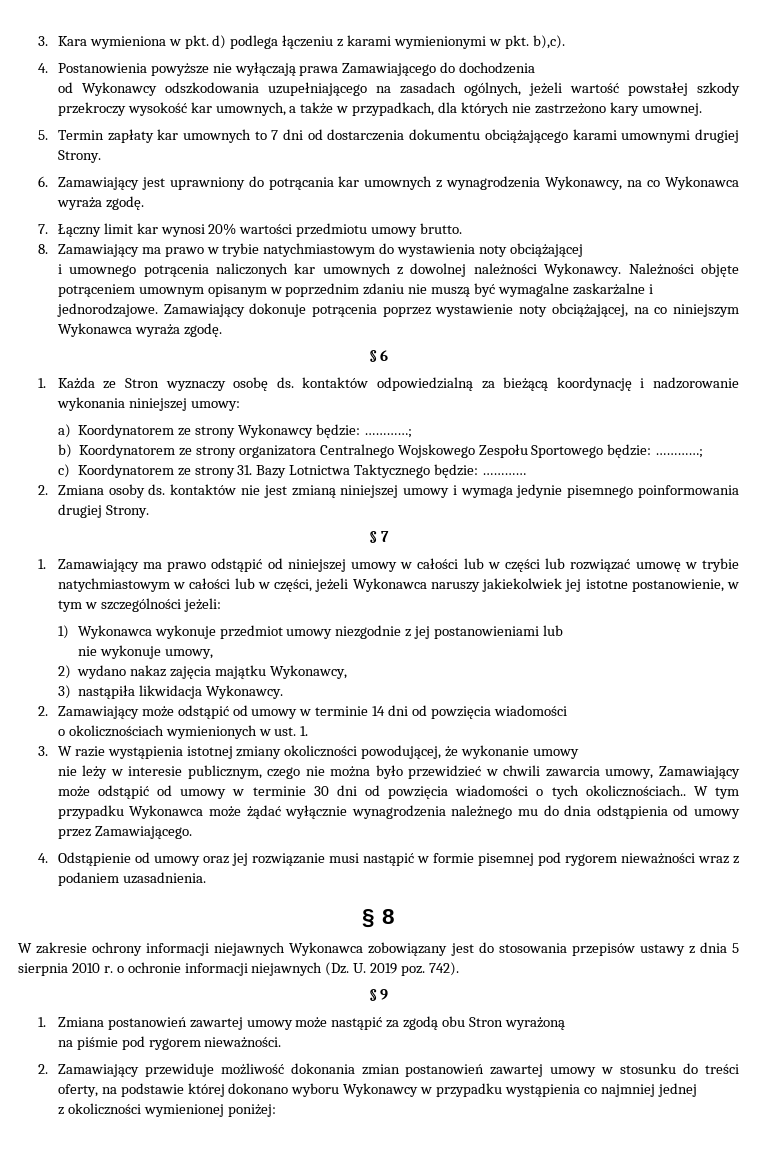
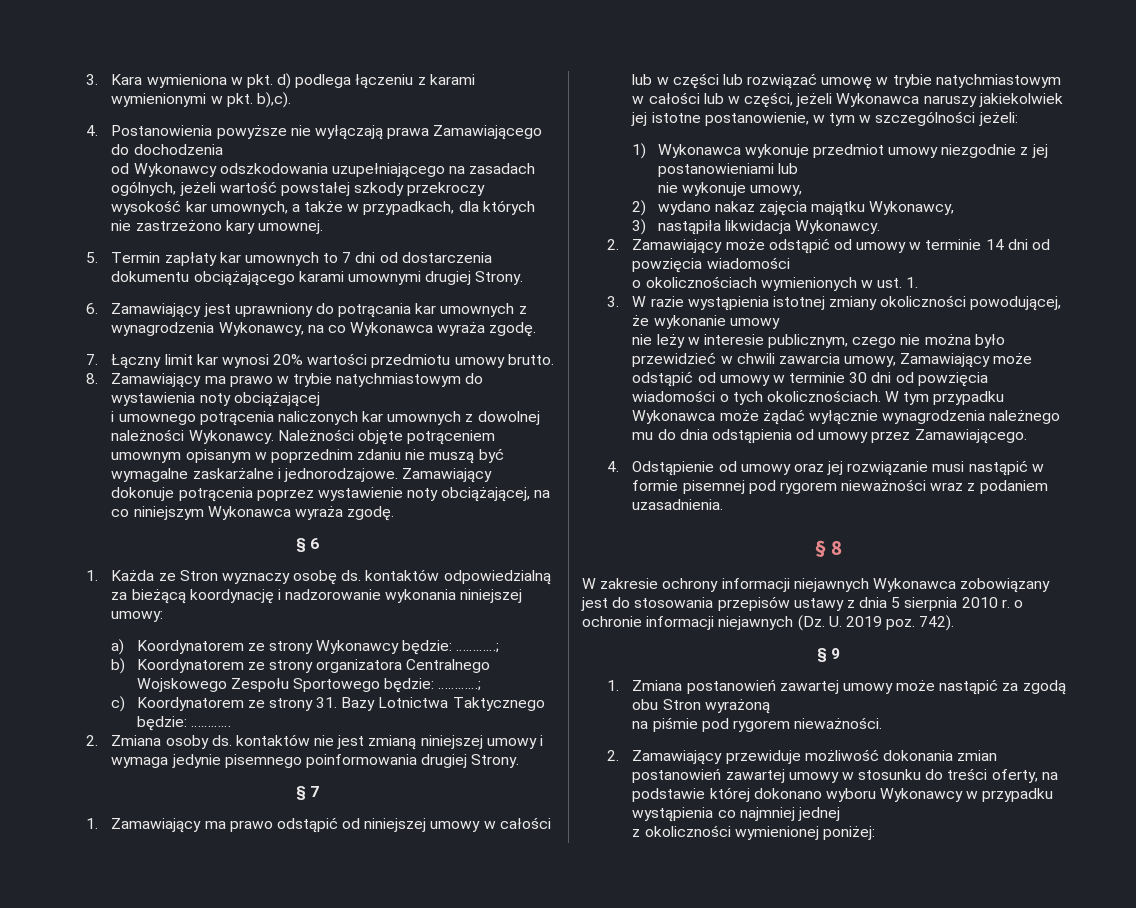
- nie leży w interesie publicznym, czego nie można było przewidzieć w chwili zawarcia umowy, Zamawiający może odstąpić od umowy w terminie 30 dni od powzięcia wiadomości o tych okolicznościach..
+ nie leży w interesie publicznym, czego nie można było przewidzieć w chwili zawarcia umowy, Zamawiający może odstąpić od umowy w terminie 30 dni od powzięcia wiadomości o tych okolicznościach.

